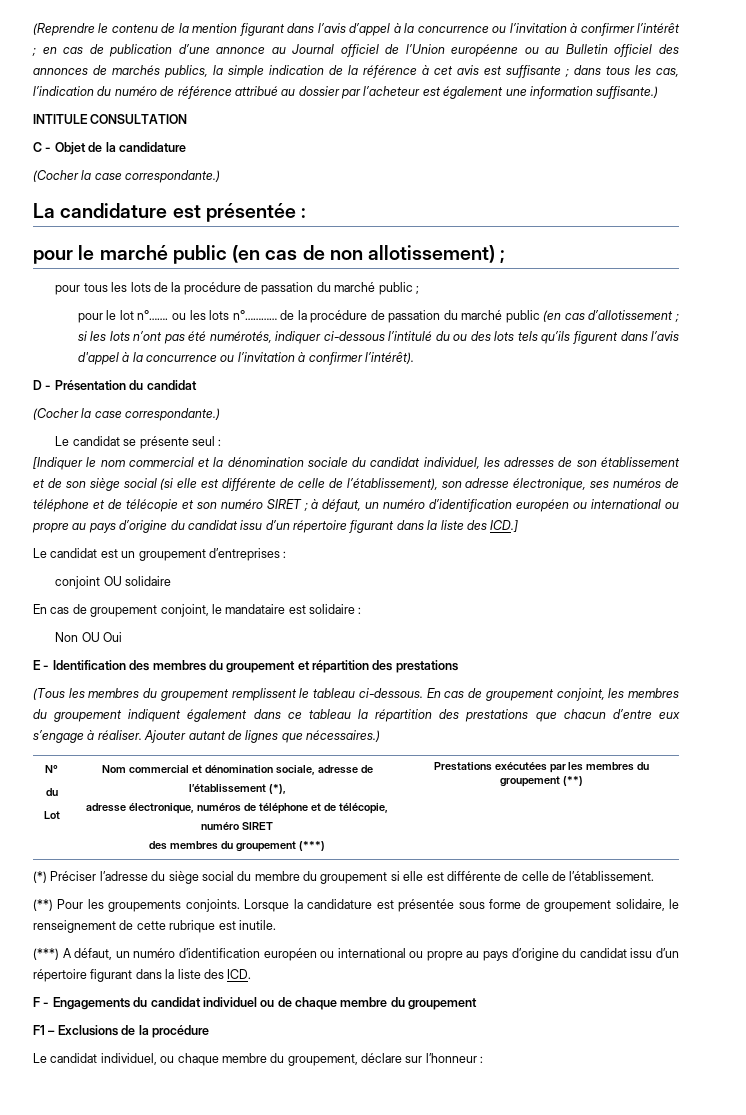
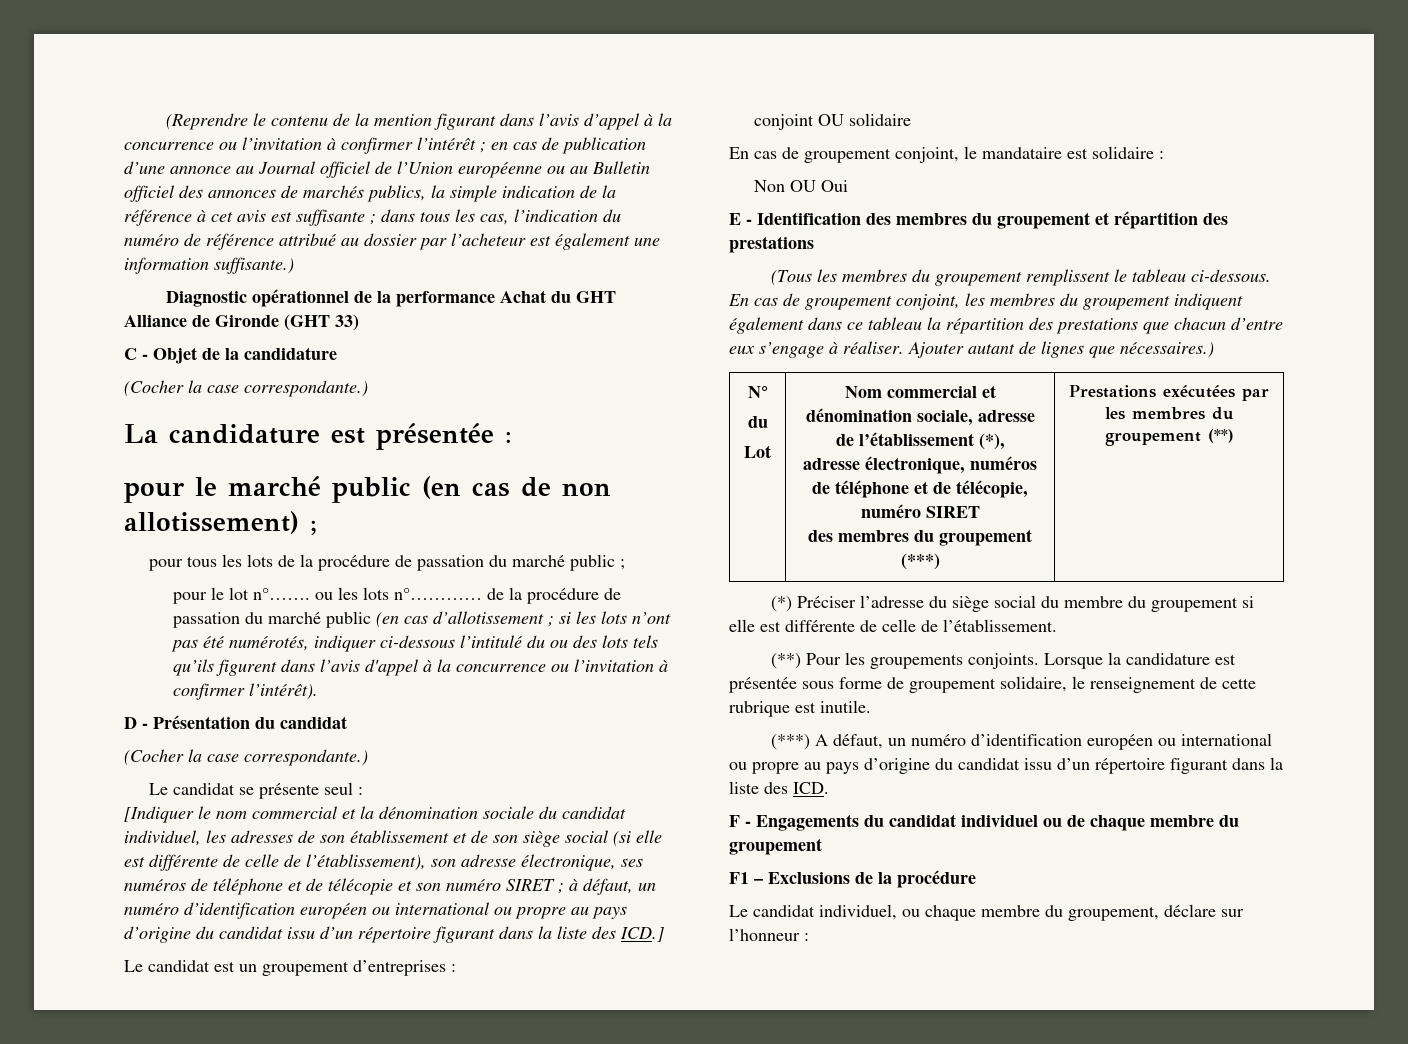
- INTITULE CONSULTATION
+ Diagnostic opérationnel de la performance Achat du GHT Alliance de Gironde (GHT 33)

